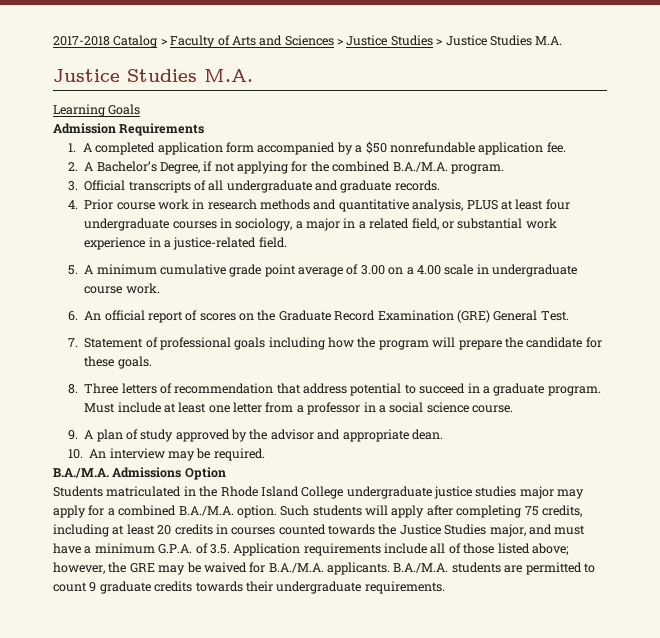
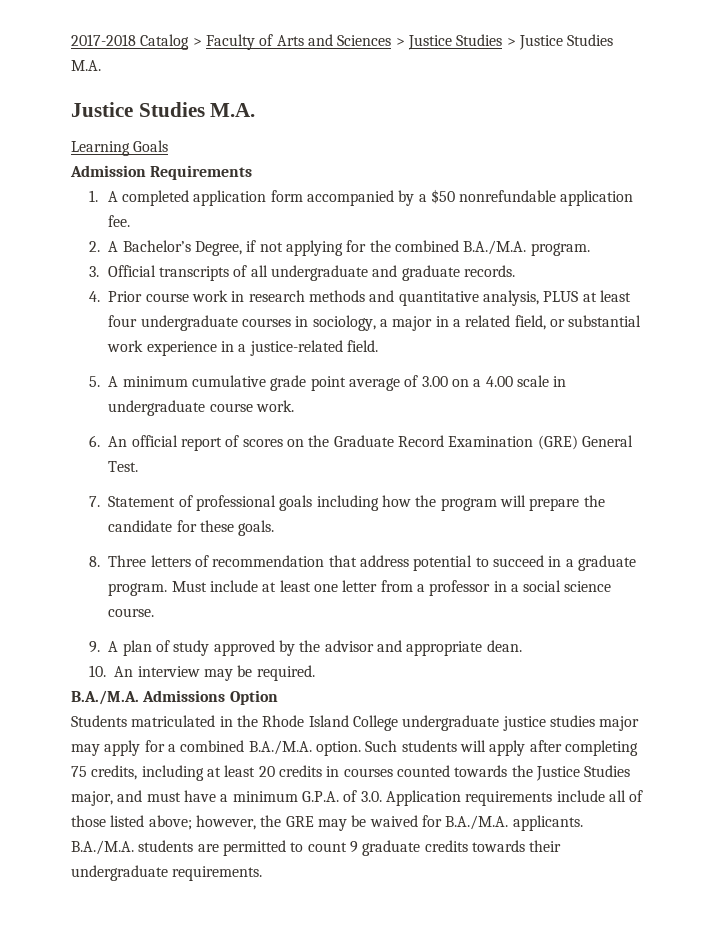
- Such students will apply after completing 75 credits, including at least 20 credits in courses counted towards the Justice Studies major, and must have a minimum G.P.A. of 3.5. Application requirements include all of those listed above; however, the GRE may be waived for B.A./M.A. applicants.
+ Such students will apply after completing 75 credits, including at least 20 credits in courses counted towards the Justice Studies major, and must have a minimum G.P.A. of 3.0. Application requirements include all of those listed above; however, the GRE may be waived for B.A./M.A. applicants.

